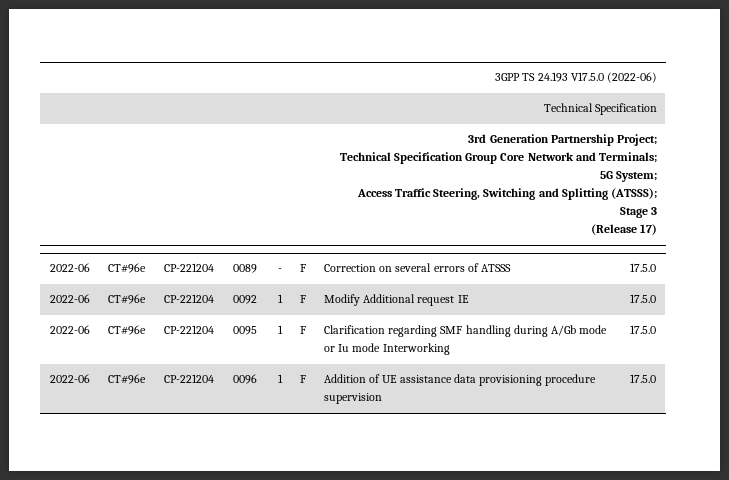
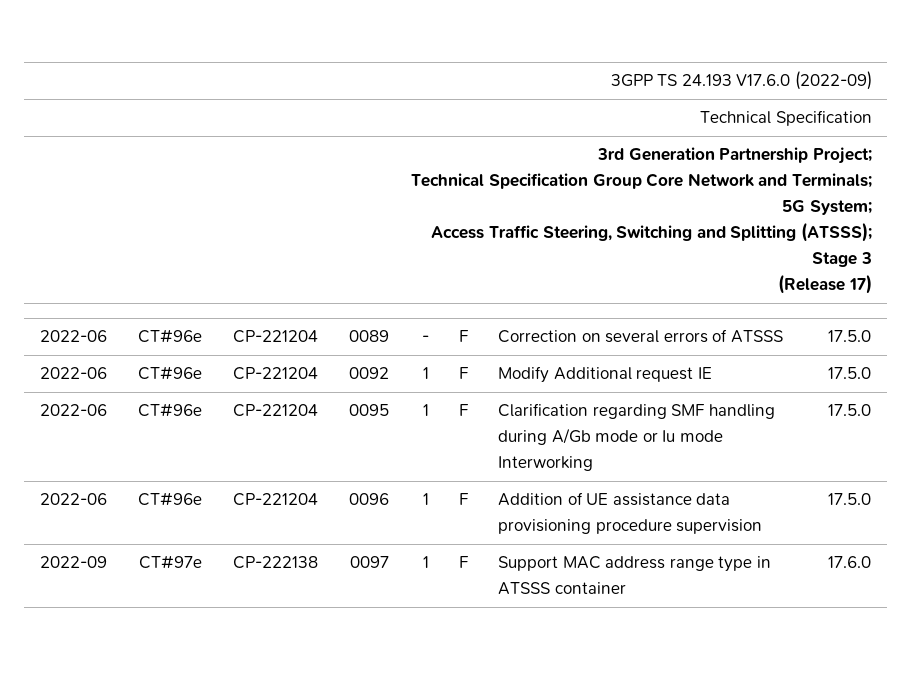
- 3GPP TS 24.193 V17.5.0 (2022-06)
+ 3GPP TS 24.193 V17.6.0 (2022-09)
+ 2022-09 | CT#97e | CP-222138 | 0097 | 1 | F | Support MAC address range type in ATSSS container | 17.6.0

